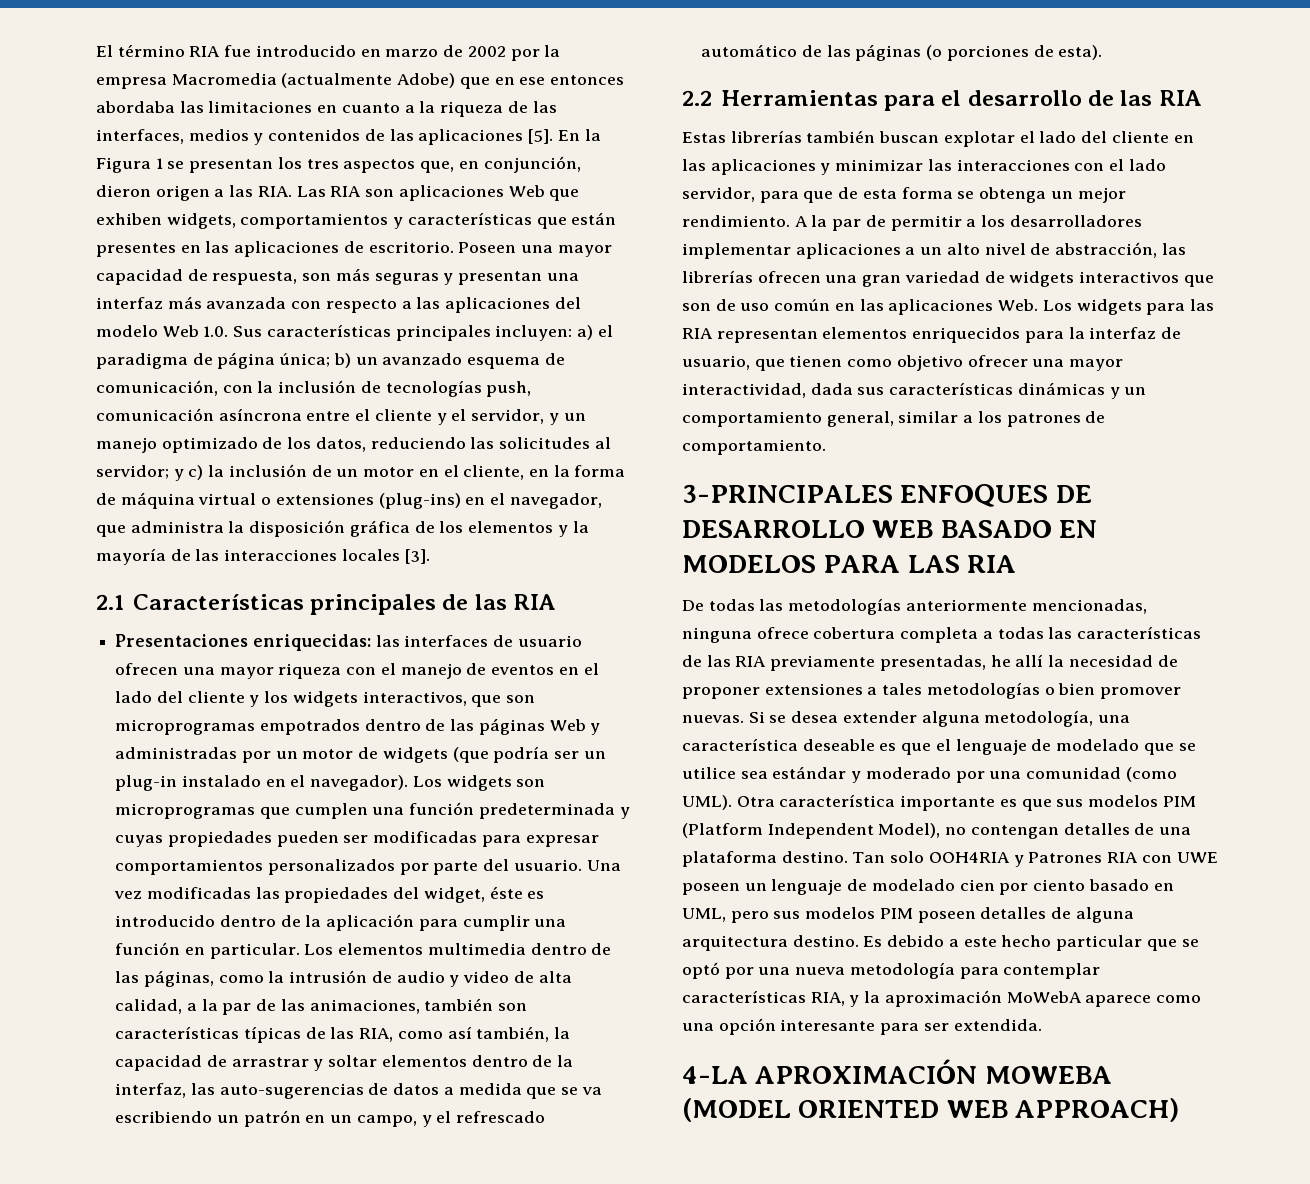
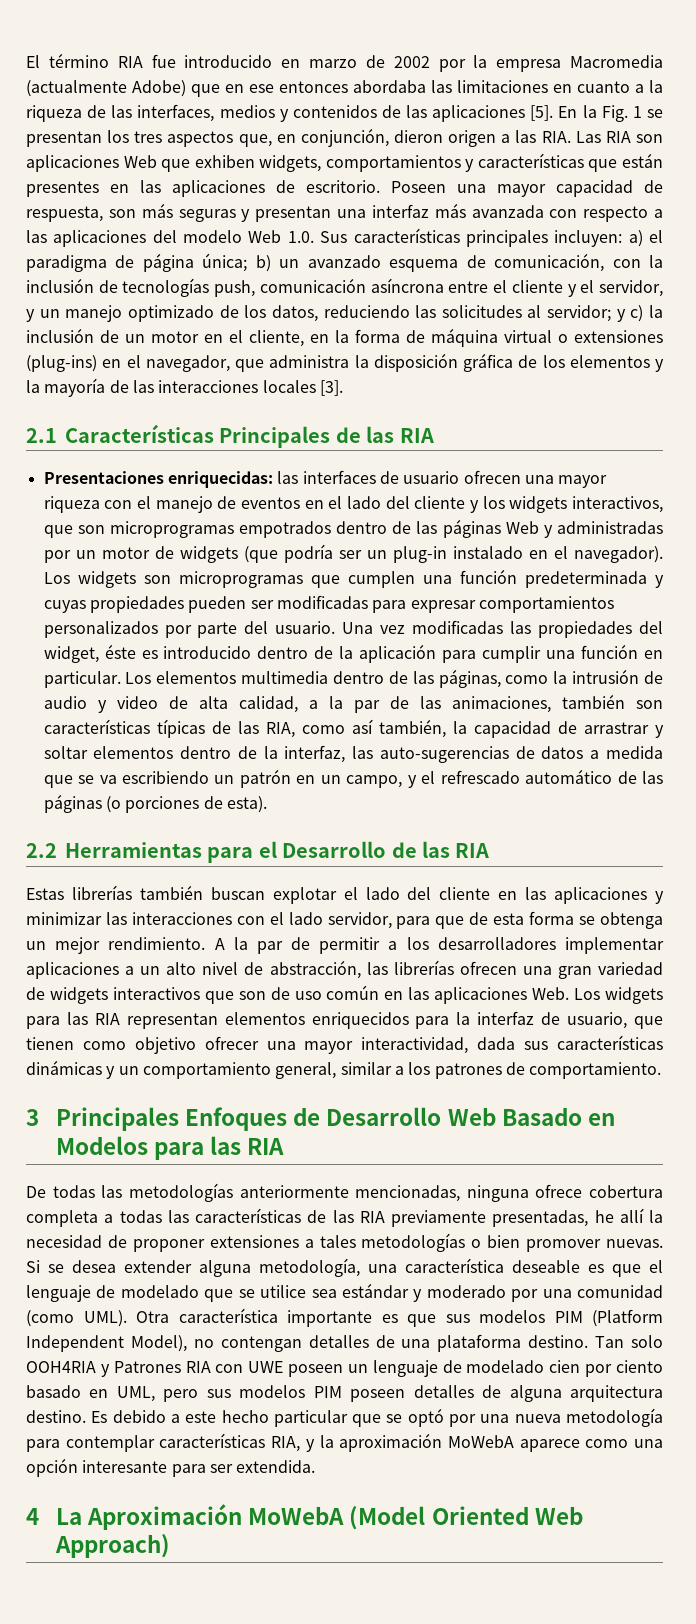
- En la Figura 1 se presentan los tres aspectos que, en conjunción, dieron origen a las RIA. Las RIA son aplicaciones Web que exhiben widgets, comportamientos y características que están presentes en las aplicaciones de escritorio.
+ En la Fig. 1 se presentan los tres aspectos que, en conjunción, dieron origen a las RIA. Las RIA son aplicaciones Web que exhiben widgets, comportamientos y características que están presentes en las aplicaciones de escritorio.
- 2.1 Características principales de las RIA
+ 2.1 Características Principales de las RIA
- 2.2 Herramientas para el desarrollo de las RIA
+ 2.2 Herramientas para el Desarrollo de las RIA
- 3-PRINCIPALES ENFOQUES DE DESARROLLO WEB BASADO EN MODELOS PARA LAS RIA
+ 3 Principales Enfoques de Desarrollo Web Basado en Modelos para las RIA
- 4-LA APROXIMACIÓN MOWEBA (MODEL ORIENTED WEB APPROACH)
+ 4 La Aproximación MoWebA (Model Oriented Web Approach)

